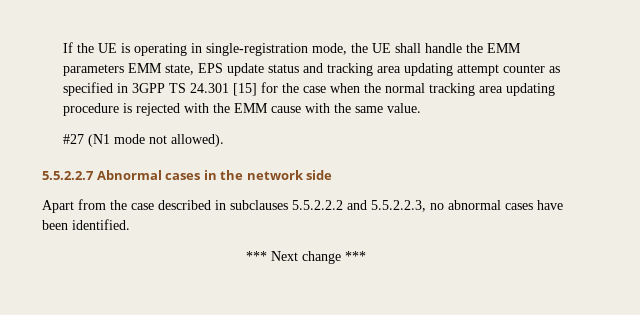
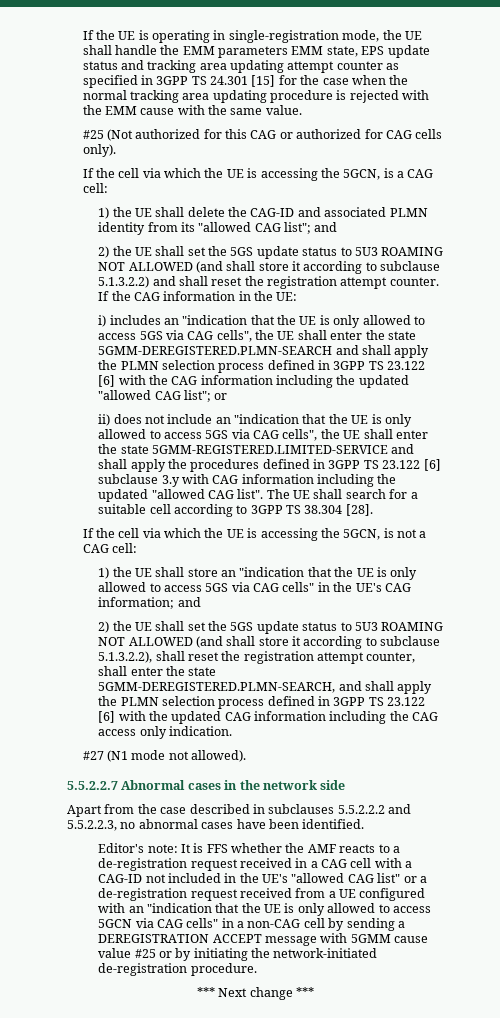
+ #25 (Not authorized for this CAG or authorized for CAG cells only).
+ If the cell via which the UE is accessing the 5GCN, is a CAG cell:
+ 1) the UE shall delete the CAG-ID and associated PLMN identity from its "allowed CAG list"; and
+ 2) the UE shall set the 5GS update status to 5U3 ROAMING NOT ALLOWED (and shall store it according to subclause 5.1.3.2.2) and shall reset the registration attempt counter. If the CAG information in the UE:
+ i) includes an "indication that the UE is only allowed to access 5GS via CAG cells", the UE shall enter the state 5GMM-DEREGISTERED.PLMN-SEARCH and shall apply the PLMN selection process defined in 3GPP TS 23.122 [6] with the CAG information including the updated "allowed CAG list"; or
+ ii) does not include an "indication that the UE is only allowed to access 5GS via CAG cells", the UE shall enter the state 5GMM-REGISTERED.LIMITED-SERVICE and shall apply the procedures defined in 3GPP TS 23.122 [6] subclause 3.y with CAG information including the updated "allowed CAG list". The UE shall search for a suitable cell according to 3GPP TS 38.304 [28].
+ If the cell via which the UE is accessing the 5GCN, is not a CAG cell:
+ 1) the UE shall store an "indication that the UE is only allowed to access 5GS via CAG cells" in the UE's CAG information; and
+ 2) the UE shall set the 5GS update status to 5U3 ROAMING NOT ALLOWED (and shall store it according to subclause 5.1.3.2.2), shall reset the registration attempt counter, shall enter the state 5GMM-DEREGISTERED.PLMN-SEARCH, and shall apply the PLMN selection process defined in 3GPP TS 23.122 [6] with the updated CAG information including the CAG access only indication.
+ Editor's note: It is FFS whether the AMF reacts to a de-registration request received in a CAG cell with a CAG-ID not included in the UE's "allowed CAG list" or a de-registration request received from a UE configured with an "indication that the UE is only allowed to access 5GCN via CAG cells" in a non-CAG cell by sending a DEREGISTRATION ACCEPT message with 5GMM cause value #25 or by initiating the network-initiated de-registration procedure.

